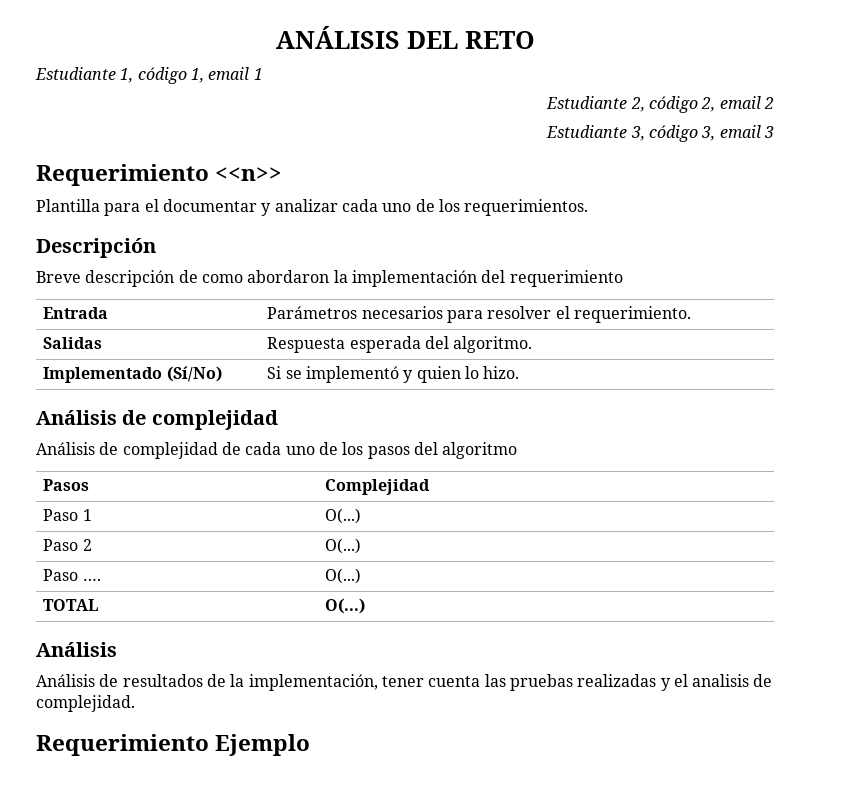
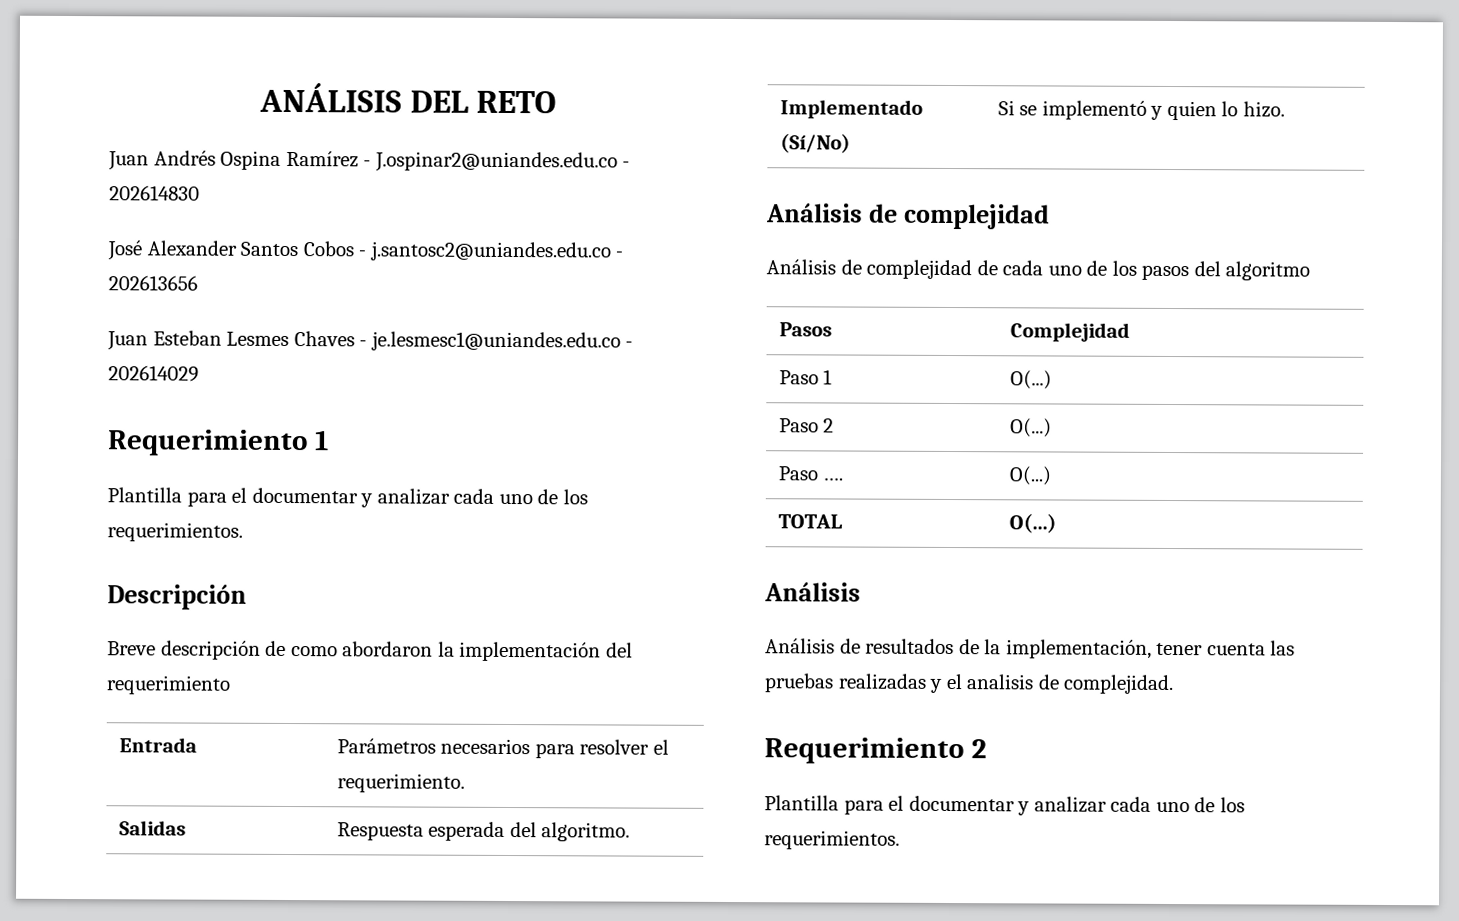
- Estudiante 1, código 1, email 1
- Estudiante 2, código 2, email 2
- Estudiante 3, código 3, email 3
- Requerimiento <<n>>
+ Juan Andrés Ospina Ramírez - J.ospinar2@uniandes.edu.co - 202614830
+ José Alexander Santos Cobos - j.santosc2@uniandes.edu.co - 202613656
+ Juan Esteban Lesmes Chaves - je.lesmesc1@uniandes.edu.co - 202614029
+ Requerimiento 1
- Requerimiento Ejemplo
+ Requerimiento 2
+ Plantilla para el documentar y analizar cada uno de los requerimientos.

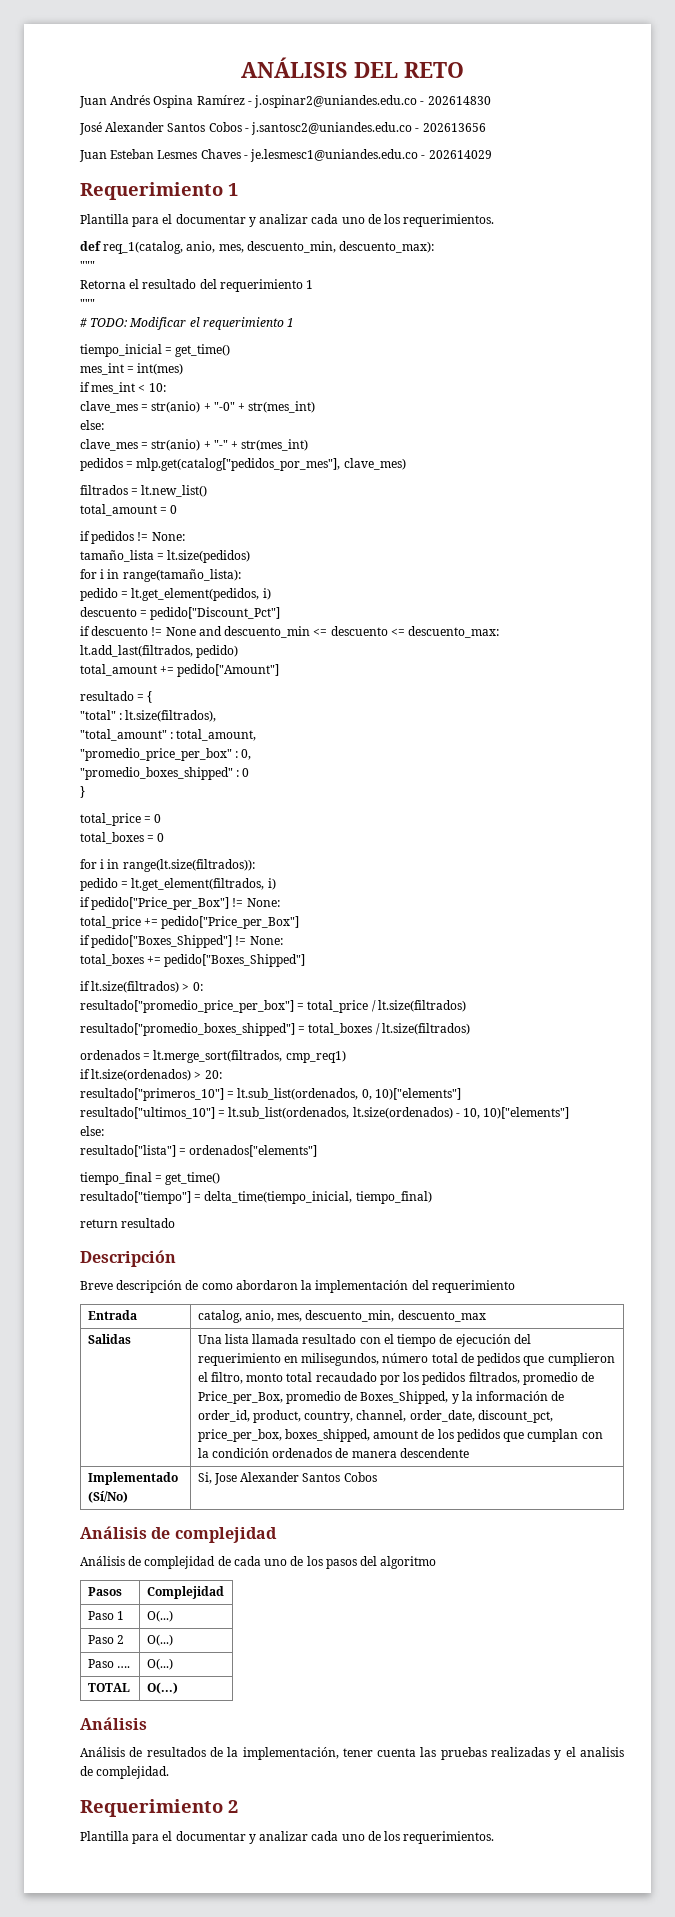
- Juan Andrés Ospina Ramírez - J.ospinar2@uniandes.edu.co - 202614830
+ Juan Andrés Ospina Ramírez - j.ospinar2@uniandes.edu.co - 202614830
+ def req_1(catalog, anio, mes, descuento_min, descuento_max):
+ """
+ Retorna el resultado del requerimiento 1
+ """
+ # TODO: Modificar el requerimiento 1
+ tiempo_inicial = get_time()
+ mes_int = int(mes)
+ if mes_int < 10:
+ clave_mes = str(anio) + "-0" + str(mes_int)
+ else:
+ clave_mes = str(anio) + "-" + str(mes_int)
+ pedidos = mlp.get(catalog["pedidos_por_mes"], clave_mes)
+ filtrados = lt.new_list()
+ total_amount = 0
+ if pedidos != None:
+ tamaño_lista = lt.size(pedidos)
+ for i in range(tamaño_lista):
+ pedido = lt.get_element(pedidos, i)
+ descuento = pedido["Discount_Pct"]
+ if descuento != None and descuento_min <= descuento <= descuento_max:
+ lt.add_last(filtrados, pedido)
+ total_amount += pedido["Amount"]
+ resultado = {
+ "total" : lt.size(filtrados),
+ "total_amount" : total_amount,
+ "promedio_price_per_box" : 0,
+ "promedio_boxes_shipped" : 0
+ }
+ total_price = 0
+ total_boxes = 0
+ for i in range(lt.size(filtrados)):
+ pedido = lt.get_element(filtrados, i)
+ if pedido["Price_per_Box"] != None:
+ total_price += pedido["Price_per_Box"]
+ if pedido["Boxes_Shipped"] != None:
+ total_boxes += pedido["Boxes_Shipped"]
+ if lt.size(filtrados) > 0:
+ resultado["promedio_price_per_box"] = total_price / lt.size(filtrados)
+ resultado["promedio_boxes_shipped"] = total_boxes / lt.size(filtrados)
+ ordenados = lt.merge_sort(filtrados, cmp_req1)
+ if lt.size(ordenados) > 20:
+ resultado["primeros_10"] = lt.sub_list(ordenados, 0, 10)["elements"]
+ resultado["ultimos_10"] = lt.sub_list(ordenados, lt.size(ordenados) - 10, 10)["elements"]
+ else:
+ resultado["lista"] = ordenados["elements"]
+ tiempo_final = get_time()
+ resultado["tiempo"] = delta_time(tiempo_inicial, tiempo_final)
+ return resultado
- Entrada | Parámetros necesarios para resolver el requerimiento.
- Salidas | Respuesta esperada del algoritmo.
- Implementado (Sí/No) | Si se implementó y quien lo hizo.
+ Entrada | catalog, anio, mes, descuento_min, descuento_max
+ Salidas | Una lista llamada resultado con el tiempo de ejecución del requerimiento en milisegundos, número total de pedidos que cumplieron el filtro, monto total recaudado por los pedidos filtrados, promedio de Price_per_Box, promedio de Boxes_Shipped, y la información de order_id, product, country, channel, order_date, discount_pct, price_per_box, boxes_shipped, amount de los pedidos que cumplan con la condición ordenados de manera descendente
+ Implementado (Sí/No) | Si, Jose Alexander Santos Cobos

